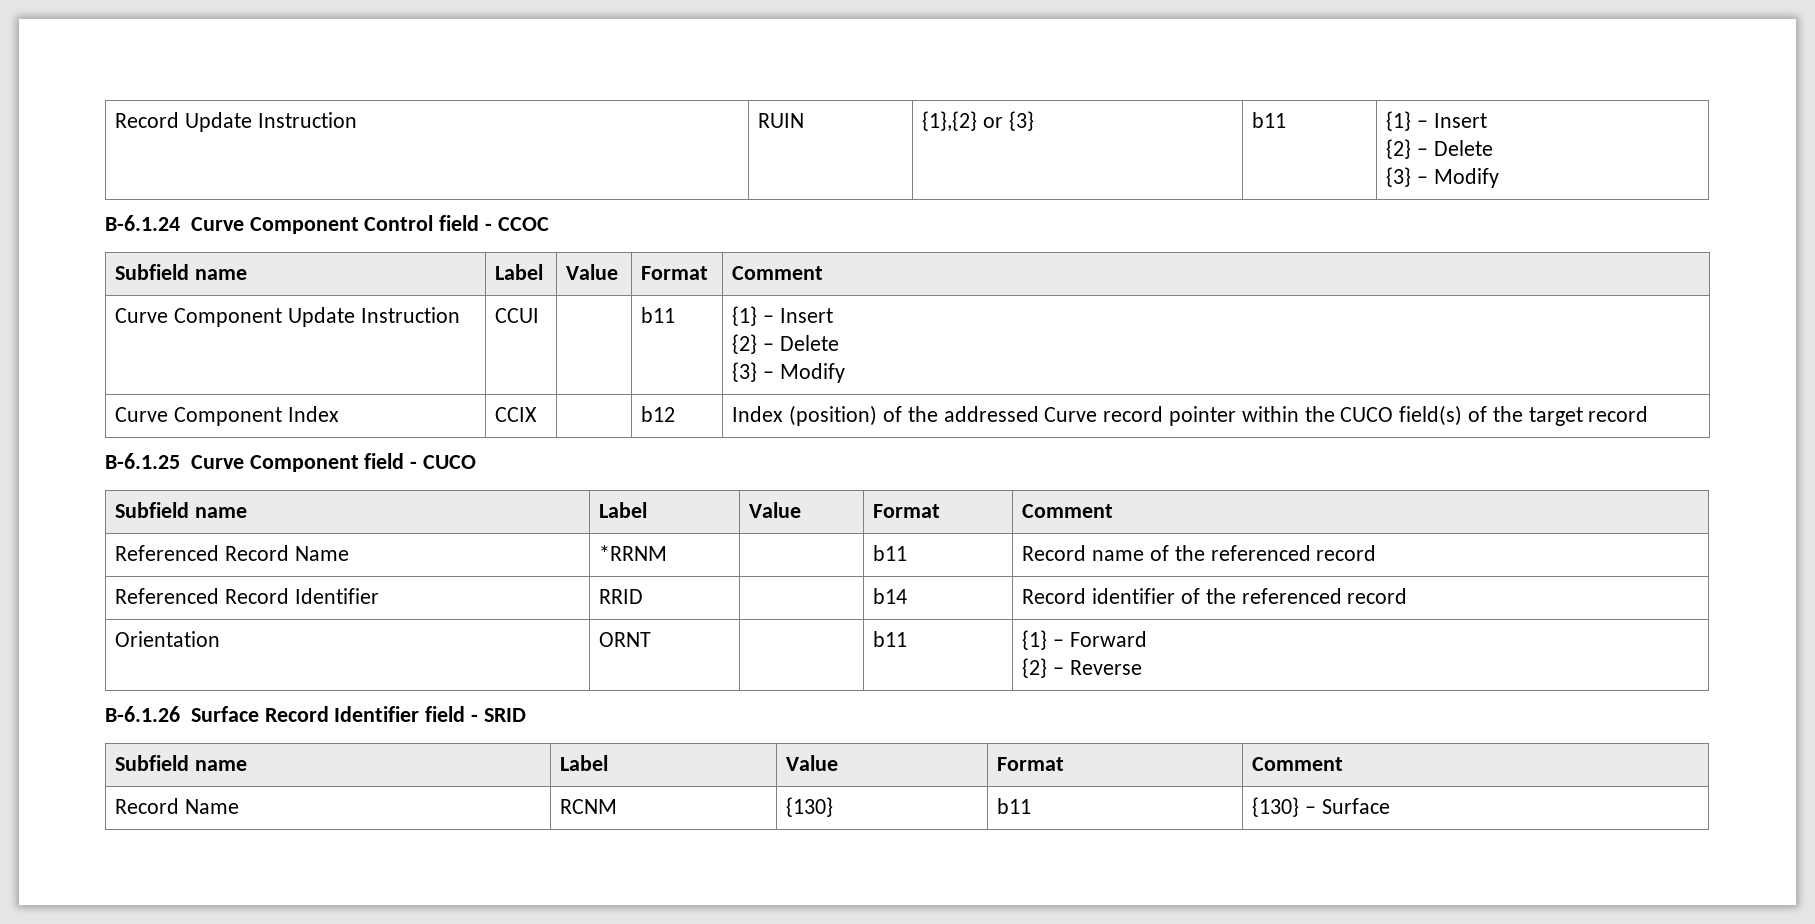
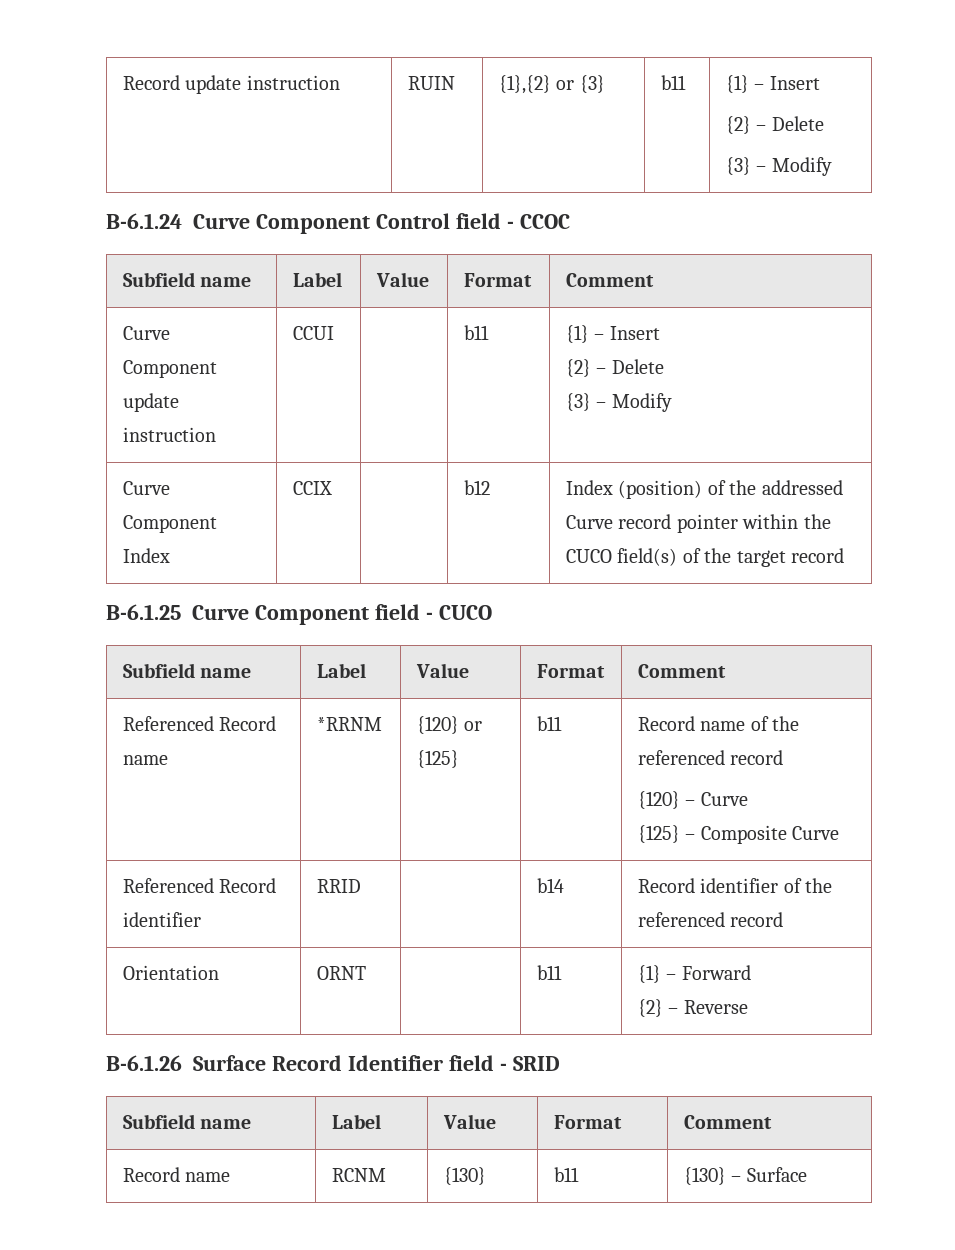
- Record Update Instruction | RUIN | {1},{2} or {3} | b11 | {1} – Insert
+ Record update instruction | RUIN | {1},{2} or {3} | b11 | {1} – Insert
- Curve Component Update Instruction | CCUI | | b11 | {1} – Insert
+ Curve Component update instruction | CCUI | | b11 | {1} – Insert
- Referenced Record Name | *RRNM | | b11 | Record name of the referenced record
- Referenced Record Identifier | RRID | | b14 | Record identifier of the referenced record
+ Referenced Record name | *RRNM | {120} or {125} | b11 | Record name of the referenced record
+ {120} – Curve
+ {125} – Composite Curve
+ Referenced Record identifier | RRID | | b14 | Record identifier of the referenced record
- Record Name | RCNM | {130} | b11 | {130} – Surface
+ Record name | RCNM | {130} | b11 | {130} – Surface

